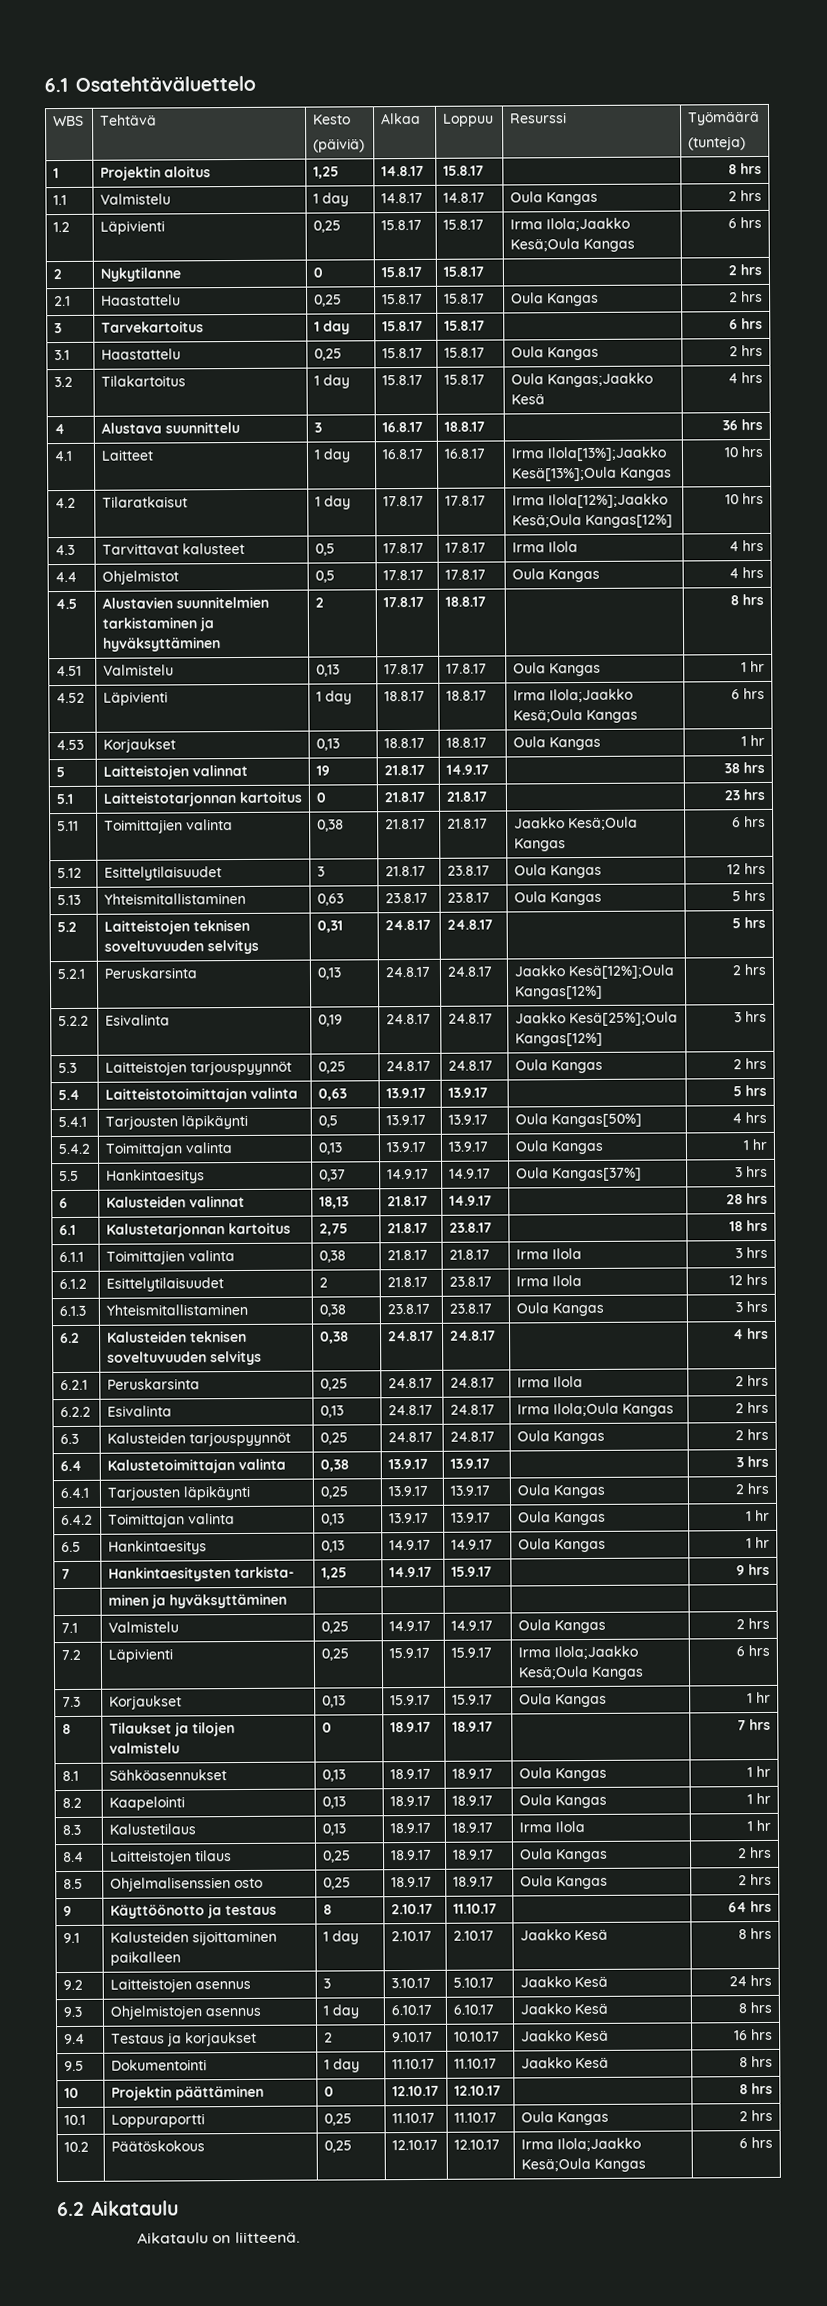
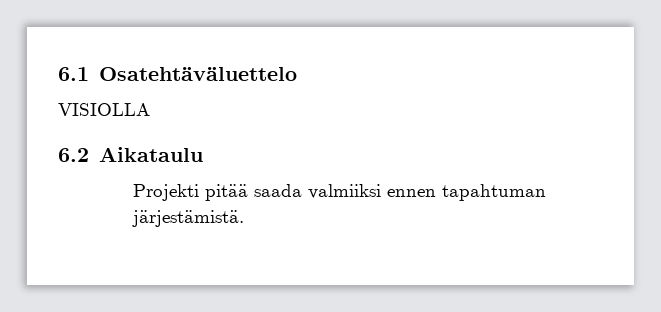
- WBS | Tehtävä | Kesto
- (päiviä) | Alkaa | Loppuu | Resurssi | Työmäärä
- (tunteja)
- 1 | Projektin aloitus | 1,25 | 14.8.17 | 15.8.17 | | 8 hrs
- 1.1 | Valmistelu | 1 day | 14.8.17 | 14.8.17 | Oula Kangas | 2 hrs
- 1.2 | Läpivienti | 0,25 | 15.8.17 | 15.8.17 | Irma Ilola;Jaakko Kesä;Oula Kangas | 6 hrs
- 2 | Nykytilanne | 0 | 15.8.17 | 15.8.17 | | 2 hrs
- 2.1 | Haastattelu | 0,25 | 15.8.17 | 15.8.17 | Oula Kangas | 2 hrs
- 3 | Tarvekartoitus | 1 day | 15.8.17 | 15.8.17 | | 6 hrs
- 3.1 | Haastattelu | 0,25 | 15.8.17 | 15.8.17 | Oula Kangas | 2 hrs
- 3.2 | Tilakartoitus | 1 day | 15.8.17 | 15.8.17 | Oula Kangas;Jaakko Kesä | 4 hrs
- 4 | Alustava suunnittelu | 3 | 16.8.17 | 18.8.17 | | 36 hrs
- 4.1 | Laitteet | 1 day | 16.8.17 | 16.8.17 | Irma Ilola[13%];Jaakko Kesä[13%];Oula Kangas | 10 hrs
- 4.2 | Tilaratkaisut | 1 day | 17.8.17 | 17.8.17 | Irma Ilola[12%];Jaakko Kesä;Oula Kangas[12%] | 10 hrs
- 4.3 | Tarvittavat kalusteet | 0,5 | 17.8.17 | 17.8.17 | Irma Ilola | 4 hrs
- 4.4 | Ohjelmistot | 0,5 | 17.8.17 | 17.8.17 | Oula Kangas | 4 hrs
- 4.5 | Alustavien suunnitelmien tarkistaminen ja hyväksyttäminen | 2 | 17.8.17 | 18.8.17 | | 8 hrs
- 4.51 | Valmistelu | 0,13 | 17.8.17 | 17.8.17 | Oula Kangas | 1 hr
- 4.52 | Läpivienti | 1 day | 18.8.17 | 18.8.17 | Irma Ilola;Jaakko Kesä;Oula Kangas | 6 hrs
- 4.53 | Korjaukset | 0,13 | 18.8.17 | 18.8.17 | Oula Kangas | 1 hr
- 5 | Laitteistojen valinnat | 19 | 21.8.17 | 14.9.17 | | 38 hrs
- 5.1 | Laitteistotarjonnan kartoitus | 0 | 21.8.17 | 21.8.17 | | 23 hrs
- 5.11 | Toimittajien valinta | 0,38 | 21.8.17 | 21.8.17 | Jaakko Kesä;Oula Kangas | 6 hrs
- 5.12 | Esittelytilaisuudet | 3 | 21.8.17 | 23.8.17 | Oula Kangas | 12 hrs
- 5.13 | Yhteismitallistaminen | 0,63 | 23.8.17 | 23.8.17 | Oula Kangas | 5 hrs
- 5.2 | Laitteistojen teknisen soveltuvuuden selvitys | 0,31 | 24.8.17 | 24.8.17 | | 5 hrs
- 5.2.1 | Peruskarsinta | 0,13 | 24.8.17 | 24.8.17 | Jaakko Kesä[12%];Oula Kangas[12%] | 2 hrs
- 5.2.2 | Esivalinta | 0,19 | 24.8.17 | 24.8.17 | Jaakko Kesä[25%];Oula Kangas[12%] | 3 hrs
- 5.3 | Laitteistojen tarjouspyynnöt | 0,25 | 24.8.17 | 24.8.17 | Oula Kangas | 2 hrs
- 5.4 | Laitteistotoimittajan valinta | 0,63 | 13.9.17 | 13.9.17 | | 5 hrs
- 5.4.1 | Tarjousten läpikäynti | 0,5 | 13.9.17 | 13.9.17 | Oula Kangas[50%] | 4 hrs
- 5.4.2 | Toimittajan valinta | 0,13 | 13.9.17 | 13.9.17 | Oula Kangas | 1 hr
- 5.5 | Hankintaesitys | 0,37 | 14.9.17 | 14.9.17 | Oula Kangas[37%] | 3 hrs
- 6 | Kalusteiden valinnat | 18,13 | 21.8.17 | 14.9.17 | | 28 hrs
- 6.1 | Kalustetarjonnan kartoitus | 2,75 | 21.8.17 | 23.8.17 | | 18 hrs
- 6.1.1 | Toimittajien valinta | 0,38 | 21.8.17 | 21.8.17 | Irma Ilola | 3 hrs
- 6.1.2 | Esittelytilaisuudet | 2 | 21.8.17 | 23.8.17 | Irma Ilola | 12 hrs
- 6.1.3 | Yhteismitallistaminen | 0,38 | 23.8.17 | 23.8.17 | Oula Kangas | 3 hrs
- 6.2 | Kalusteiden teknisen soveltuvuuden selvitys | 0,38 | 24.8.17 | 24.8.17 | | 4 hrs
- 6.2.1 | Peruskarsinta | 0,25 | 24.8.17 | 24.8.17 | Irma Ilola | 2 hrs
- 6.2.2 | Esivalinta | 0,13 | 24.8.17 | 24.8.17 | Irma Ilola;Oula Kangas | 2 hrs
- 6.3 | Kalusteiden tarjouspyynnöt | 0,25 | 24.8.17 | 24.8.17 | Oula Kangas | 2 hrs
- 6.4 | Kalustetoimittajan valinta | 0,38 | 13.9.17 | 13.9.17 | | 3 hrs
- 6.4.1 | Tarjousten läpikäynti | 0,25 | 13.9.17 | 13.9.17 | Oula Kangas | 2 hrs
- 6.4.2 | Toimittajan valinta | 0,13 | 13.9.17 | 13.9.17 | Oula Kangas | 1 hr
- 6.5 | Hankintaesitys | 0,13 | 14.9.17 | 14.9.17 | Oula Kangas | 1 hr
- 7 | Hankintaesitysten tarkista- | 1,25 | 14.9.17 | 15.9.17 | | 9 hrs
- | minen ja hyväksyttäminen | | | | |
- 7.1 | Valmistelu | 0,25 | 14.9.17 | 14.9.17 | Oula Kangas | 2 hrs
- 7.2 | Läpivienti | 0,25 | 15.9.17 | 15.9.17 | Irma Ilola;Jaakko Kesä;Oula Kangas | 6 hrs
- 7.3 | Korjaukset | 0,13 | 15.9.17 | 15.9.17 | Oula Kangas | 1 hr
- 8 | Tilaukset ja tilojen valmistelu | 0 | 18.9.17 | 18.9.17 | | 7 hrs
- 8.1 | Sähköasennukset | 0,13 | 18.9.17 | 18.9.17 | Oula Kangas | 1 hr
- 8.2 | Kaapelointi | 0,13 | 18.9.17 | 18.9.17 | Oula Kangas | 1 hr
- 8.3 | Kalustetilaus | 0,13 | 18.9.17 | 18.9.17 | Irma Ilola | 1 hr
- 8.4 | Laitteistojen tilaus | 0,25 | 18.9.17 | 18.9.17 | Oula Kangas | 2 hrs
- 8.5 | Ohjelmalisenssien osto | 0,25 | 18.9.17 | 18.9.17 | Oula Kangas | 2 hrs
- 9 | Käyttöönotto ja testaus | 8 | 2.10.17 | 11.10.17 | | 64 hrs
- 9.1 | Kalusteiden sijoittaminen paikalleen | 1 day | 2.10.17 | 2.10.17 | Jaakko Kesä | 8 hrs
- 9.2 | Laitteistojen asennus | 3 | 3.10.17 | 5.10.17 | Jaakko Kesä | 24 hrs
- 9.3 | Ohjelmistojen asennus | 1 day | 6.10.17 | 6.10.17 | Jaakko Kesä | 8 hrs
- 9.4 | Testaus ja korjaukset | 2 | 9.10.17 | 10.10.17 | Jaakko Kesä | 16 hrs
- 9.5 | Dokumentointi | 1 day | 11.10.17 | 11.10.17 | Jaakko Kesä | 8 hrs
- 10 | Projektin päättäminen | 0 | 12.10.17 | 12.10.17 | | 8 hrs
- 10.1 | Loppuraportti | 0,25 | 11.10.17 | 11.10.17 | Oula Kangas | 2 hrs
- 10.2 | Päätöskokous | 0,25 | 12.10.17 | 12.10.17 | Irma Ilola;Jaakko Kesä;Oula Kangas | 6 hrs
+ VISIOLLA
  6.2 Aikataulu
- Aikataulu on liitteenä.
+ Projekti pitää saada valmiiksi ennen tapahtuman järjestämistä.

